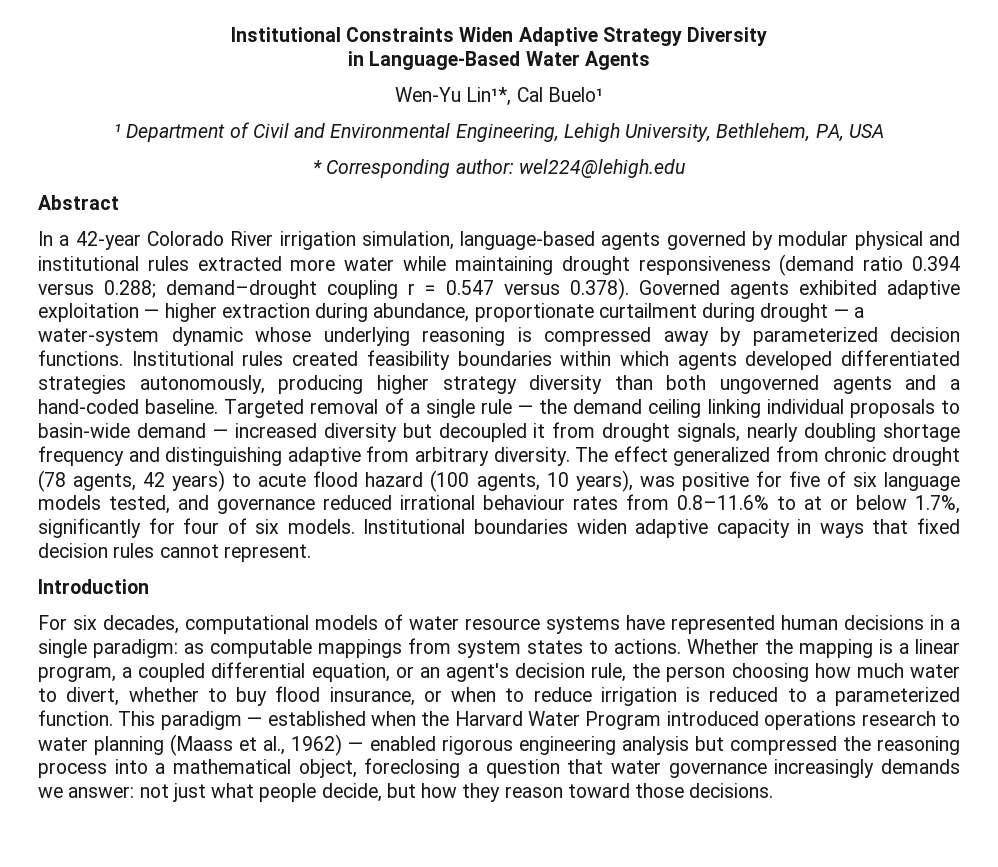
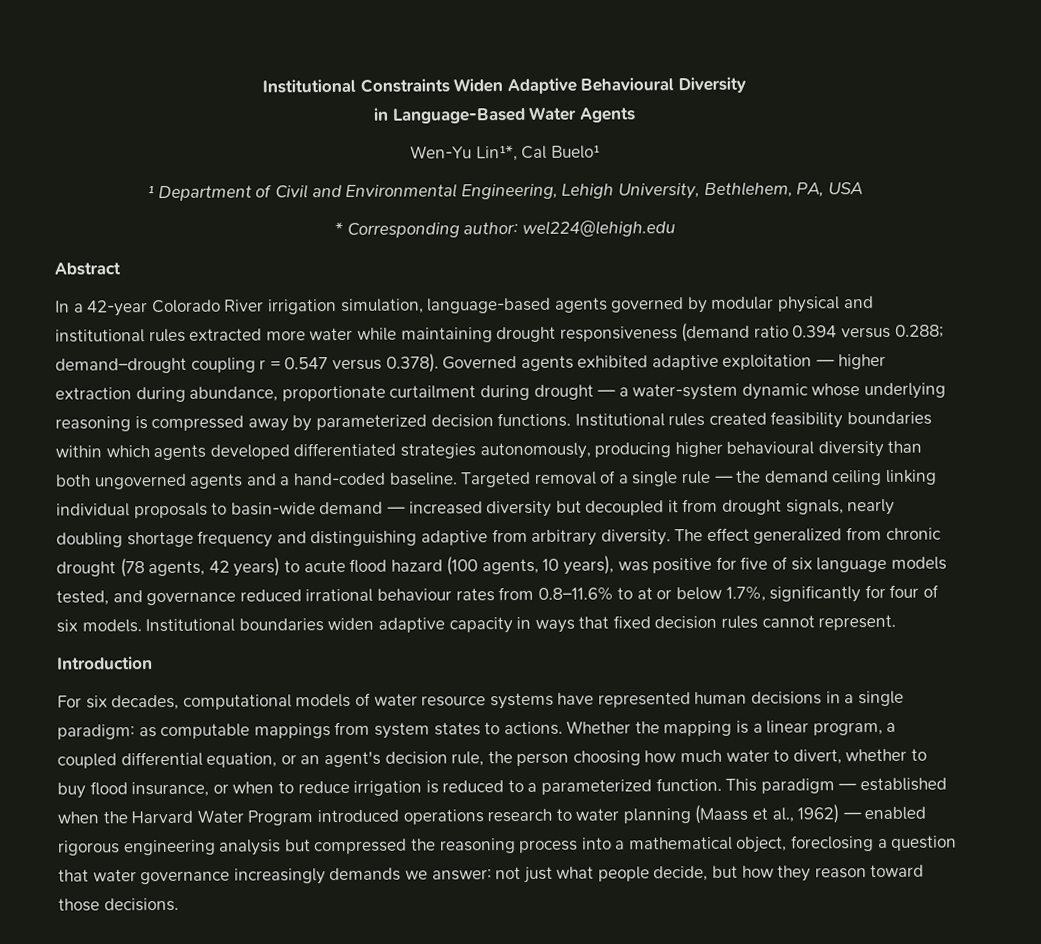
- Institutional Constraints Widen Adaptive Strategy Diversity
+ Institutional Constraints Widen Adaptive Behavioural Diversity
- Institutional rules created feasibility boundaries within which agents developed differentiated strategies autonomously, producing higher strategy diversity than both ungoverned agents and a hand-coded baseline.
+ Institutional rules created feasibility boundaries within which agents developed differentiated strategies autonomously, producing higher behavioural diversity than both ungoverned agents and a hand-coded baseline.

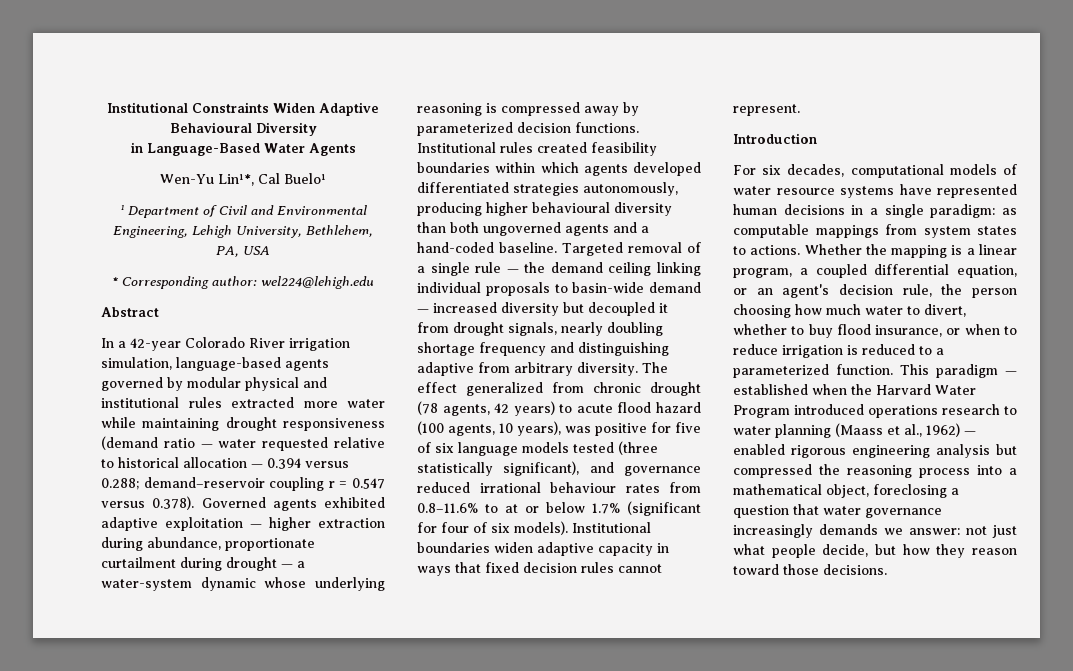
- In a 42-year Colorado River irrigation simulation, language-based agents governed by modular physical and institutional rules extracted more water while maintaining drought responsiveness (demand ratio 0.394 versus 0.288;
+ In a 42-year Colorado River irrigation simulation, language-based agents governed by modular physical and institutional rules extracted more water while maintaining drought responsiveness (demand ratio — water requested relative to historical allocation — 0.394 versus 0.288;
- demand–drought coupling r = 0.547 versus 0.378). Governed agents exhibited adaptive exploitation — higher extraction during abundance, proportionate curtailment during drought — a water-system dynamic whose underlying reasoning is compressed away by parameterized decision functions.
+ demand–reservoir coupling r = 0.547 versus 0.378). Governed agents exhibited adaptive exploitation — higher extraction during abundance, proportionate curtailment during drought — a water-system dynamic whose underlying reasoning is compressed away by parameterized decision functions.
- The effect generalized from chronic drought (78 agents, 42 years) to acute flood hazard (100 agents, 10 years), was positive for five of six language models tested, and governance reduced irrational behaviour rates from 0.8–11.6% to at or below 1.7%, significantly for four of six models.
+ The effect generalized from chronic drought (78 agents, 42 years) to acute flood hazard (100 agents, 10 years), was positive for five of six language models tested (three statistically significant), and governance reduced irrational behaviour rates from 0.8–11.6% to at or below 1.7% (significant for four of six models).

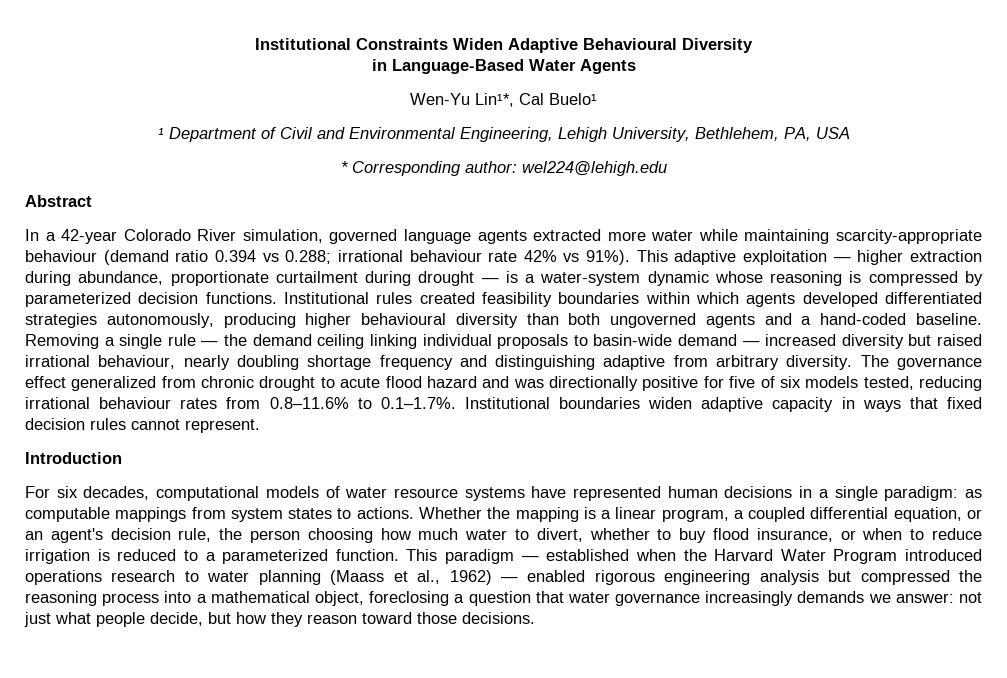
- In a 42-year Colorado River irrigation simulation, language-based agents governed by modular physical and institutional rules extracted more water while maintaining drought responsiveness (demand ratio — water requested relative to historical allocation — 0.394 versus 0.288; demand–reservoir coupling r = 0.547 versus 0.378). Governed agents exhibited adaptive exploitation — higher extraction during abundance, proportionate curtailment during drought — a water-system dynamic whose underlying reasoning is compressed away by parameterized decision functions.
+ In a 42-year Colorado River simulation, governed language agents extracted more water while maintaining scarcity-appropriate behaviour (demand ratio 0.394 vs 0.288; irrational behaviour rate 42% vs 91%). This adaptive exploitation — higher extraction during abundance, proportionate curtailment during drought — is a water-system dynamic whose reasoning is compressed by parameterized decision functions.
- Targeted removal of a single rule — the demand ceiling linking individual proposals to basin-wide demand — increased diversity but decoupled it from drought signals, nearly doubling shortage frequency and distinguishing adaptive from arbitrary diversity.
+ Removing a single rule — the demand ceiling linking individual proposals to basin-wide demand — increased diversity but raised irrational behaviour, nearly doubling shortage frequency and distinguishing adaptive from arbitrary diversity.
- The effect generalized from chronic drought (78 agents, 42 years) to acute flood hazard (100 agents, 10 years), was positive for five of six language models tested (three statistically significant), and governance reduced irrational behaviour rates from 0.8–11.6% to at or below 1.7% (significant for four of six models). Institutional boundaries widen adaptive capacity in ways that fixed decision rules cannot represent.
+ The governance effect generalized from chronic drought to acute flood hazard and was directionally positive for five of six models tested, reducing irrational behaviour rates from 0.8–11.6% to 0.1–1.7%. Institutional boundaries widen adaptive capacity in ways that fixed decision rules cannot represent.

